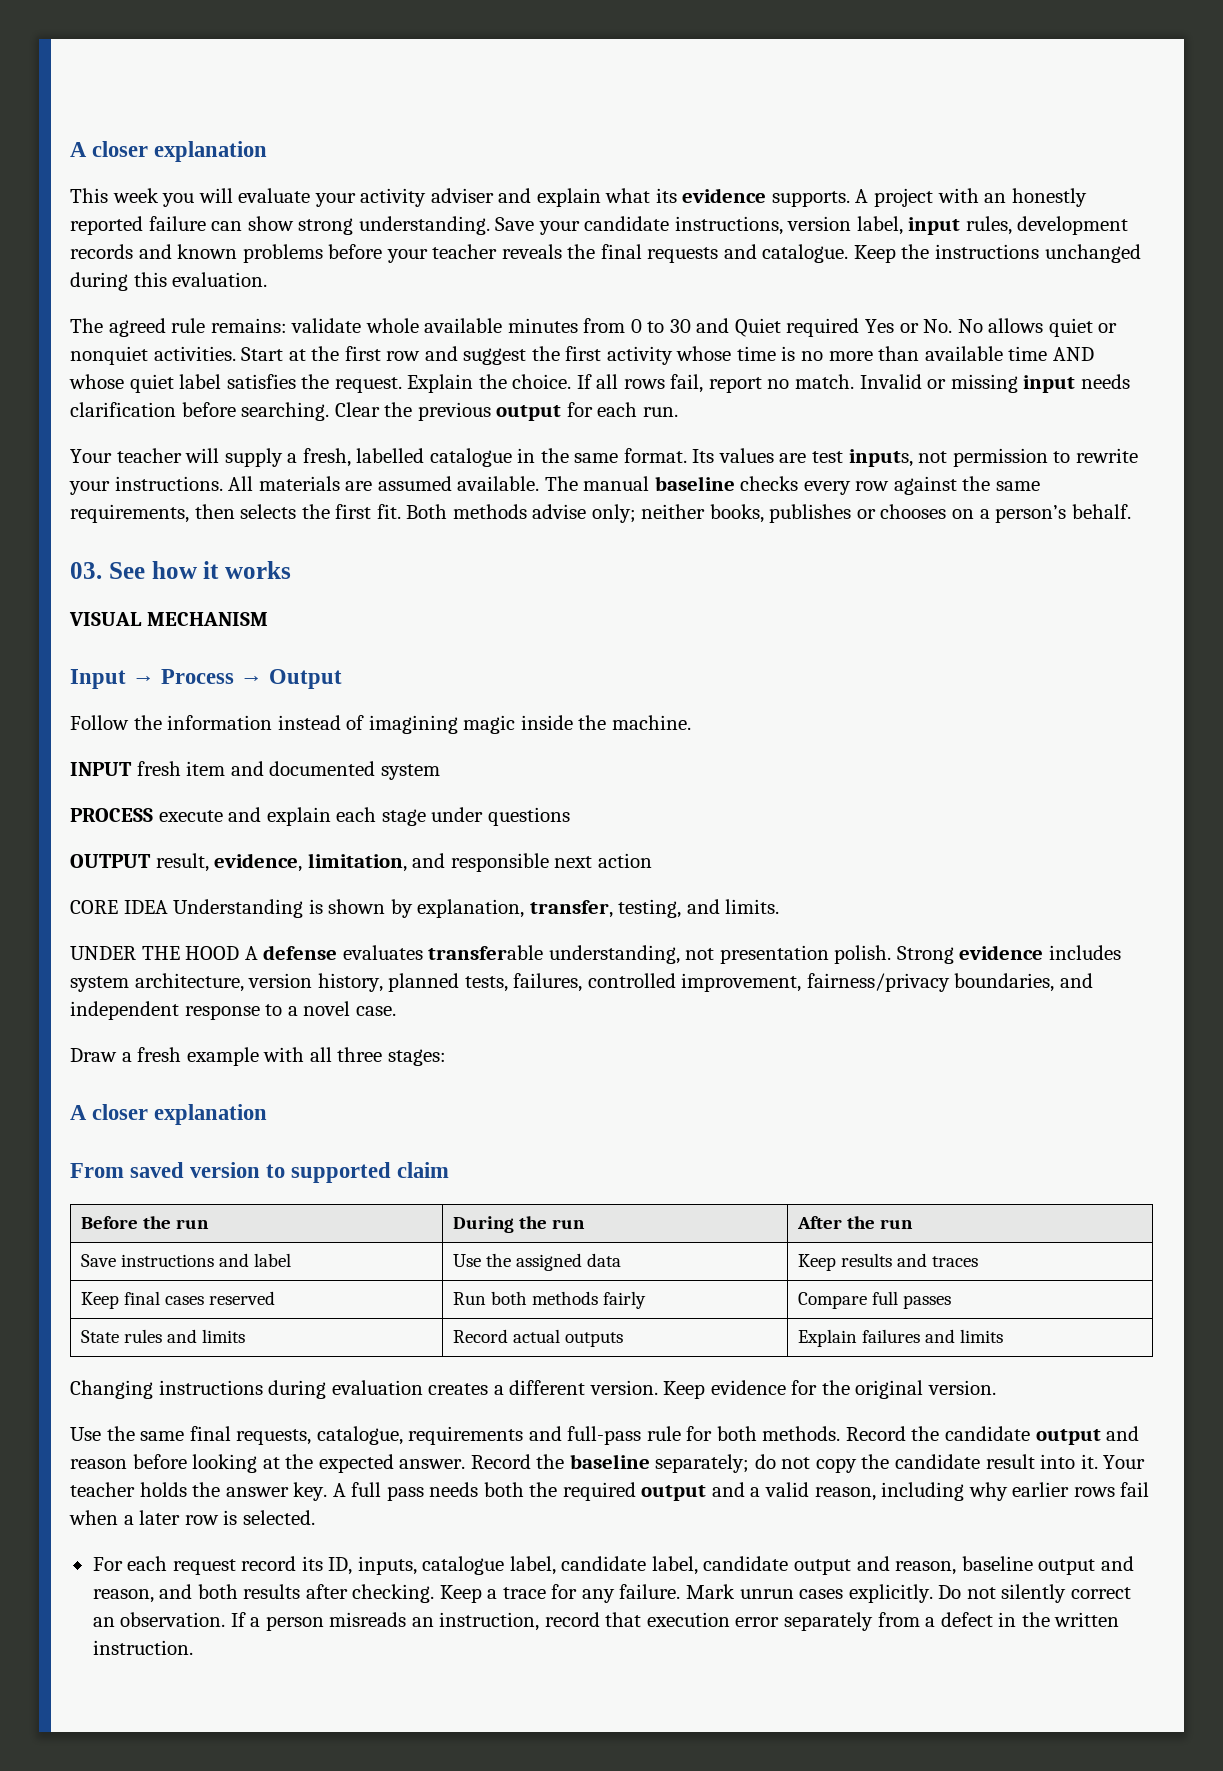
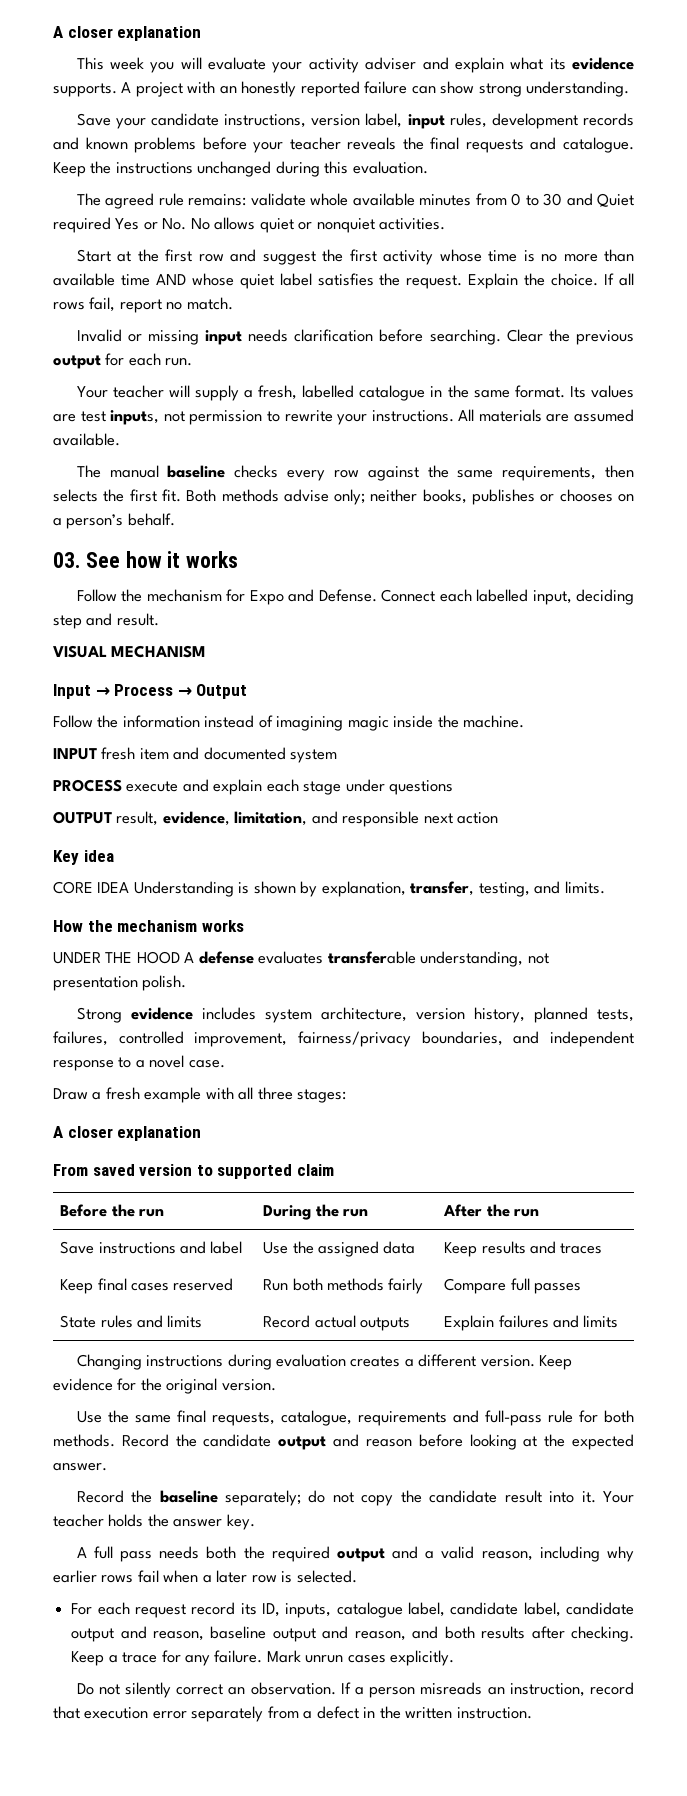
- A project with an honestly reported failure can show strong understanding. Save your candidate instructions, version label, input rules, development records and known problems before your teacher reveals the final requests and catalogue.
+ A project with an honestly reported failure can show strong understanding.
+ Save your candidate instructions, version label, input rules, development records and known problems before your teacher reveals the final requests and catalogue.
- The agreed rule remains: validate whole available minutes from 0 to 30 and Quiet required Yes or No. No allows quiet or nonquiet activities. Start at the first row and suggest the first activity whose time is no more than available time AND whose quiet label satisfies the request.
+ The agreed rule remains: validate whole available minutes from 0 to 30 and Quiet required Yes or No. No allows quiet or nonquiet activities.
+ Start at the first row and suggest the first activity whose time is no more than available time AND whose quiet label satisfies the request.
- If all rows fail, report no match. Invalid or missing input needs clarification before searching.
+ If all rows fail, report no match.
+ Invalid or missing input needs clarification before searching.
- All materials are assumed available. The manual baseline checks every row against the same requirements, then selects the first fit.
+ All materials are assumed available.
+ The manual baseline checks every row against the same requirements, then selects the first fit.
+ Follow the mechanism for Expo and Defense. Connect each labelled input, deciding step and result.
+ Key idea
+ How the mechanism works
- UNDER THE HOOD A defense evaluates transferable understanding, not presentation polish. Strong evidence includes system architecture, version history, planned tests, failures, controlled improvement, fairness/privacy boundaries, and independent response to a novel case.
+ UNDER THE HOOD A defense evaluates transferable understanding, not presentation polish.
+ Strong evidence includes system architecture, version history, planned tests, failures, controlled improvement, fairness/privacy boundaries, and independent response to a novel case.
- Record the candidate output and reason before looking at the expected answer. Record the baseline separately; do not copy the candidate result into it.
+ Record the candidate output and reason before looking at the expected answer.
+ Record the baseline separately; do not copy the candidate result into it.
- Your teacher holds the answer key. A full pass needs both the required output and a valid reason, including why earlier rows fail when a later row is selected.
+ Your teacher holds the answer key.
+ A full pass needs both the required output and a valid reason, including why earlier rows fail when a later row is selected.
- Mark unrun cases explicitly. Do not silently correct an observation.
+ Mark unrun cases explicitly.
+ Do not silently correct an observation.

